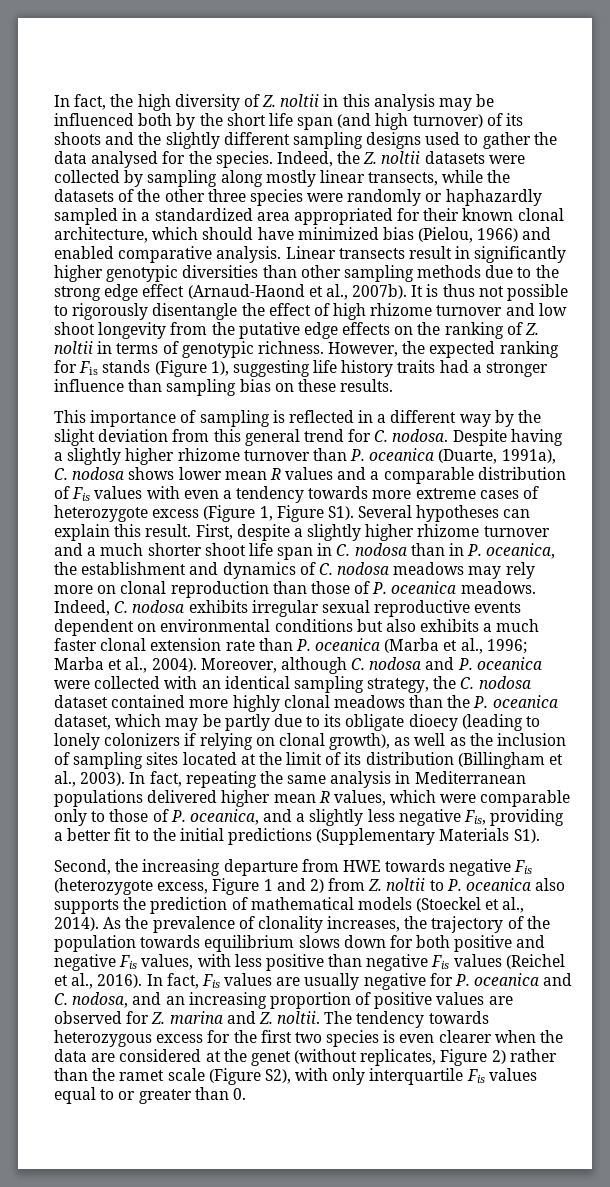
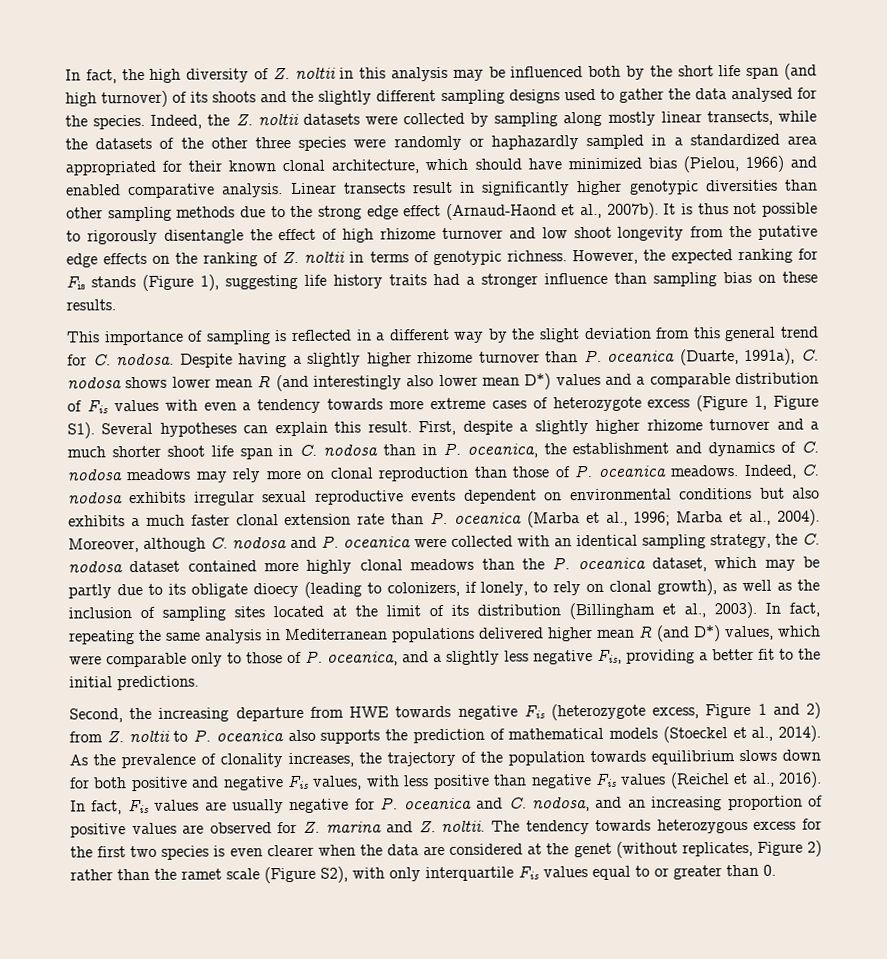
- Despite having a slightly higher rhizome turnover than P. oceanica (Duarte, 1991a), C. nodosa shows lower mean R values and a comparable distribution of Fis values with even a tendency towards more extreme cases of heterozygote excess (Figure 1, Figure S1). Several hypotheses can explain this result.
+ Despite having a slightly higher rhizome turnover than P. oceanica (Duarte, 1991a), C. nodosa shows lower mean R (and interestingly also lower mean D*) values and a comparable distribution of Fis values with even a tendency towards more extreme cases of heterozygote excess (Figure 1, Figure S1). Several hypotheses can explain this result.
- Moreover, although C. nodosa and P. oceanica were collected with an identical sampling strategy, the C. nodosa dataset contained more highly clonal meadows than the P. oceanica dataset, which may be partly due to its obligate dioecy (leading to lonely colonizers if relying on clonal growth), as well as the inclusion of sampling sites located at the limit of its distribution (Billingham et al., 2003).
+ Moreover, although C. nodosa and P. oceanica were collected with an identical sampling strategy, the C. nodosa dataset contained more highly clonal meadows than the P. oceanica dataset, which may be partly due to its obligate dioecy (leading to colonizers, if lonely, to rely on clonal growth), as well as the inclusion of sampling sites located at the limit of its distribution (Billingham et al., 2003).
- In fact, repeating the same analysis in Mediterranean populations delivered higher mean R values, which were comparable only to those of P. oceanica, and a slightly less negative Fis, providing a better fit to the initial predictions (Supplementary Materials S1).
+ In fact, repeating the same analysis in Mediterranean populations delivered higher mean R (and D*) values, which were comparable only to those of P. oceanica, and a slightly less negative Fis, providing a better fit to the initial predictions.

